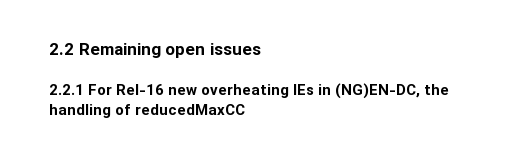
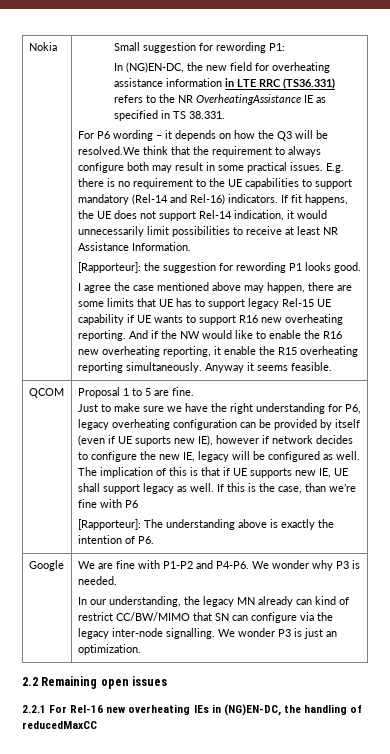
+ Nokia | Small suggestion for rewording P1:
+ In (NG)EN-DC, the new field for overheating assistance information in LTE RRC (TS36.331) refers to the NR OverheatingAssistance IE as specified in TS 38.331.
+ For P6 wording – it depends on how the Q3 will be resolved.We think that the requirement to always configure both may result in some practical issues. E.g. there is no requirement to the UE capabilities to support mandatory (Rel-14 and Rel-16) indicators. If fit happens, the UE does not support Rel-14 indication, it would unnecessarily limit possibilities to receive at least NR Assistance Information.
+ [Rapporteur]: the suggestion for rewording P1 looks good.
+ I agree the case mentioned above may happen, there are some limits that UE has to support legacy Rel-15 UE capability if UE wants to support R16 new overheating reporting. And if the NW would like to enable the R16 new overheating reporting, it enable the R15 overheating reporting simultaneously. Anyway it seems feasible.
+ QCOM | Proposal 1 to 5 are fine.
+ Just to make sure we have the right understanding for P6, legacy overheating configuration can be provided by itself (even if UE suports new IE), however if network decides to configure the new IE, legacy will be configured as well. The implication of this is that if UE supports new IE, UE shall support legacy as well. If this is the case, than we’re fine with P6
+ [Rapporteur]: The understanding above is exactly the intention of P6.
+ Google | We are fine with P1-P2 and P4-P6. We wonder why P3 is needed.
+ In our understanding, the legacy MN already can kind of restrict CC/BW/MIMO that SN can configure via the legacy inter-node signalling. We wonder P3 is just an optimization.

